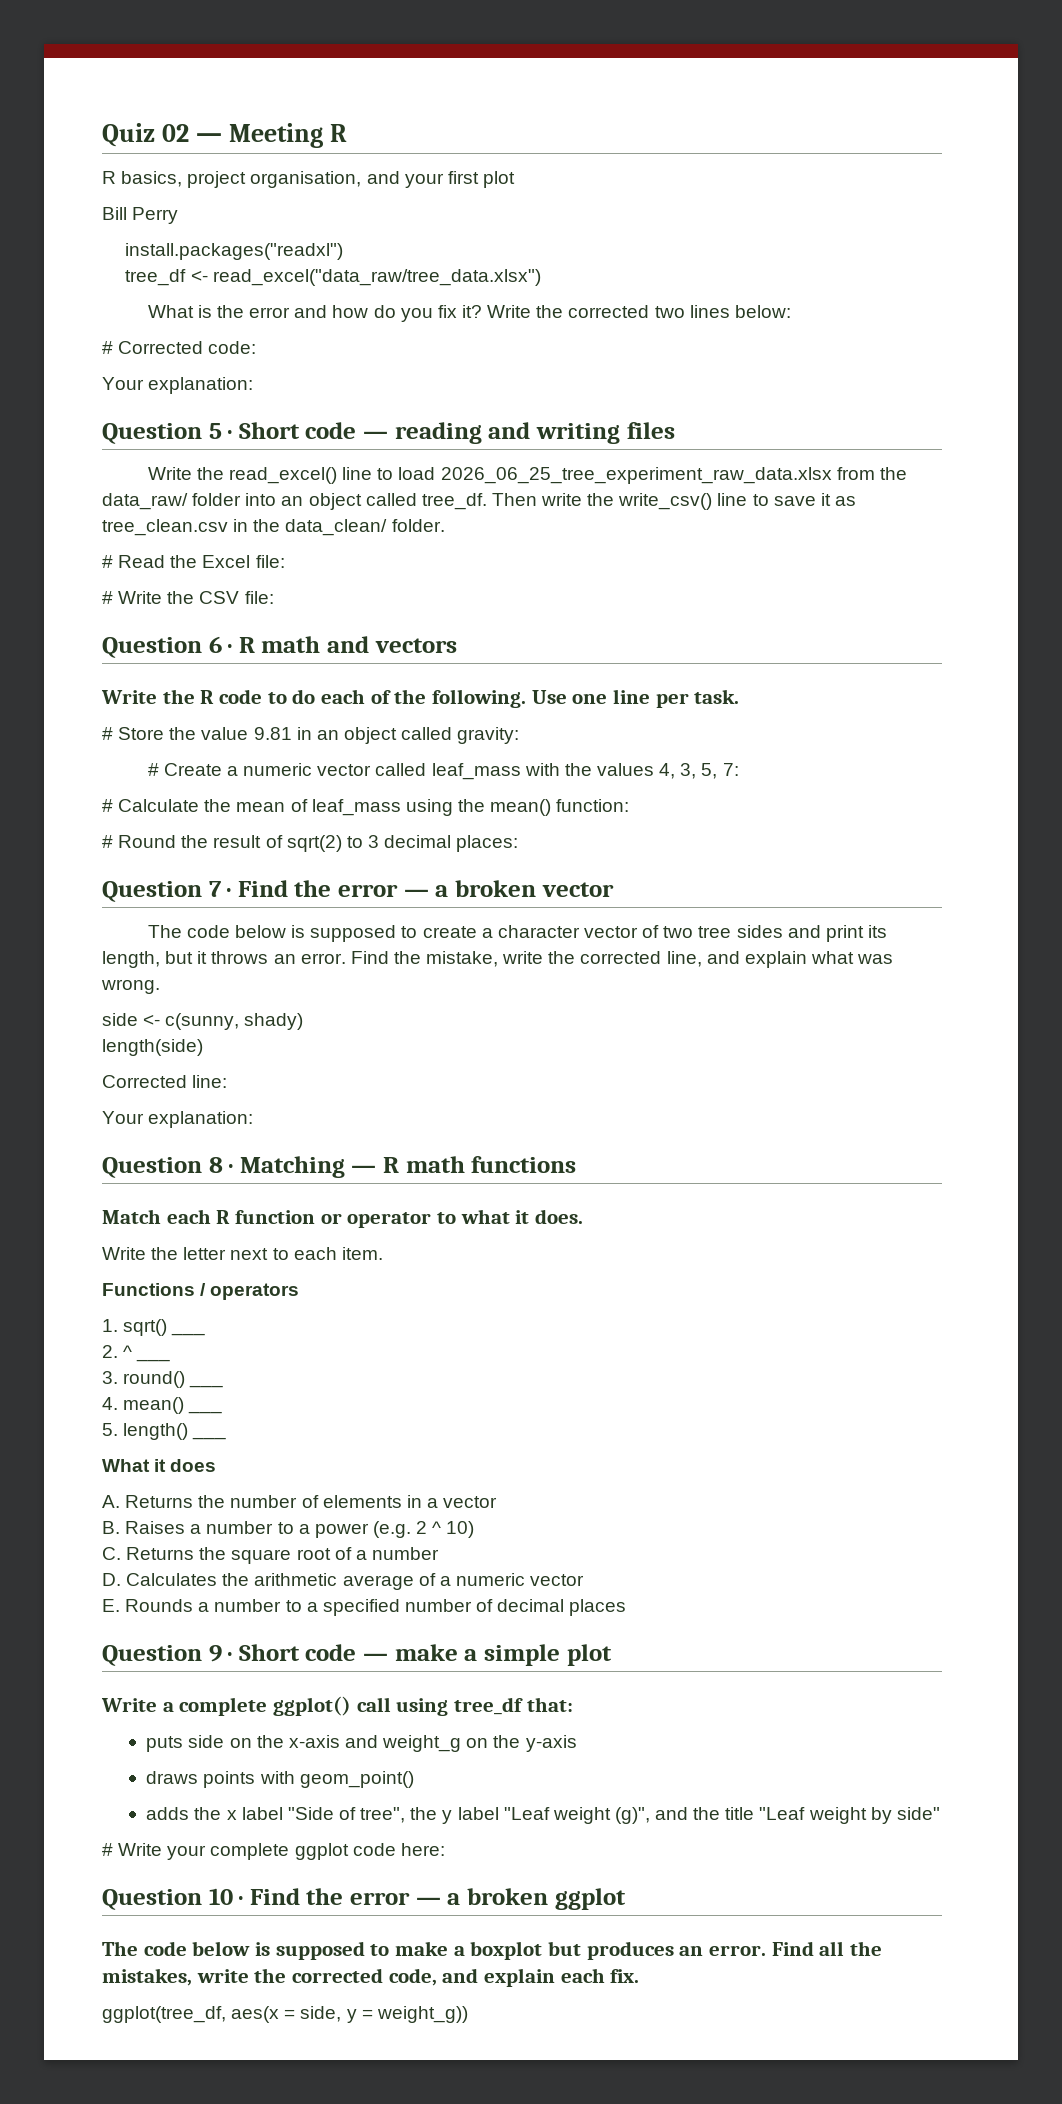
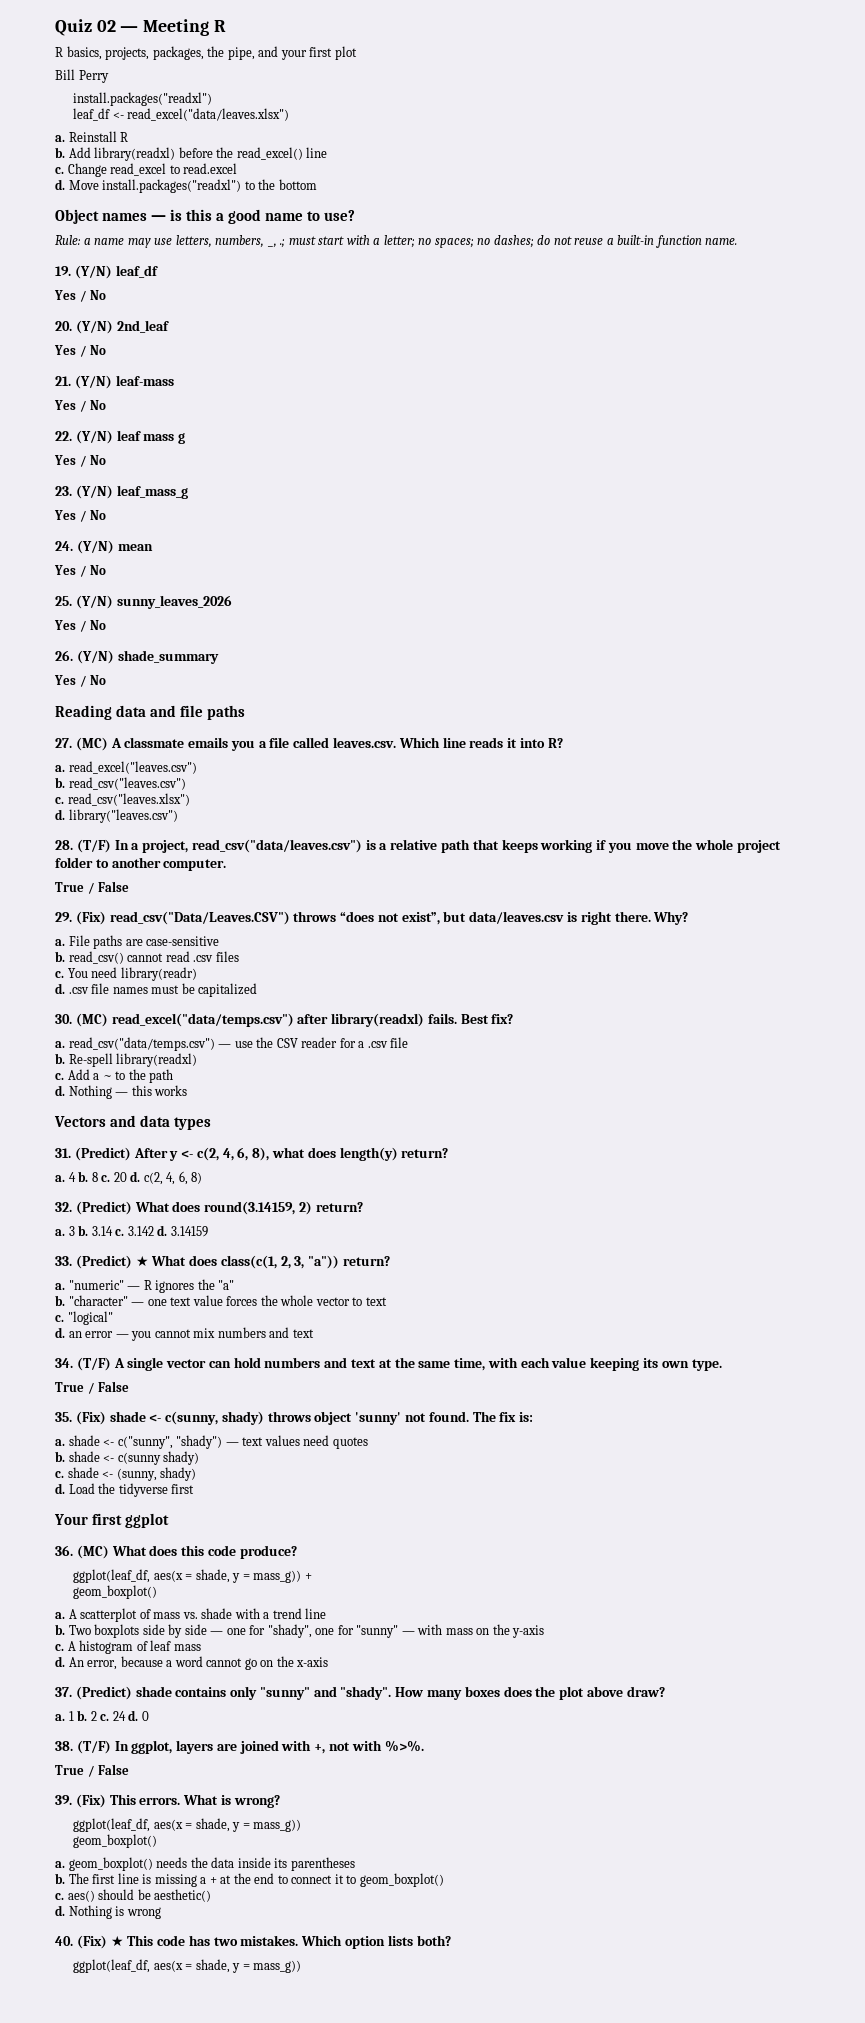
- R basics, project organisation, and your first plot
+ R basics, projects, packages, the pipe, and your first plot
- tree_df <- read_excel("data_raw/tree_data.xlsx")
- What is the error and how do you fix it? Write the corrected two lines below:
- # Corrected code:
- Your explanation:
- Question 5 · Short code — reading and writing files
- Write the read_excel() line to load 2026_06_25_tree_experiment_raw_data.xlsx from the data_raw/ folder into an object called tree_df. Then write the write_csv() line to save it as tree_clean.csv in the data_clean/ folder.
- # Read the Excel file:
- # Write the CSV file:
- Question 6 · R math and vectors
- Write the R code to do each of the following. Use one line per task.
- # Store the value 9.81 in an object called gravity:
- # Create a numeric vector called leaf_mass with the values 4, 3, 5, 7:
- # Calculate the mean of leaf_mass using the mean() function:
- # Round the result of sqrt(2) to 3 decimal places:
- Question 7 · Find the error — a broken vector
- The code below is supposed to create a character vector of two tree sides and print its length, but it throws an error. Find the mistake, write the corrected line, and explain what was wrong.
- side <- c(sunny, shady)
- length(side)
- Corrected line:
- Your explanation:
- Question 8 · Matching — R math functions
- Match each R function or operator to what it does.
- Write the letter next to each item.
- Functions / operators
- 1. sqrt() ___
- 2. ^ ___
- 3. round() ___
- 4. mean() ___
- 5. length() ___
- What it does
- A. Returns the number of elements in a vector
- B. Raises a number to a power (e.g. 2 ^ 10)
- C. Returns the square root of a number
- D. Calculates the arithmetic average of a numeric vector
- E. Rounds a number to a specified number of decimal places
- Question 9 · Short code — make a simple plot
- Write a complete ggplot() call using tree_df that:
- puts side on the x-axis and weight_g on the y-axis
- draws points with geom_point()
- adds the x label "Side of tree", the y label "Leaf weight (g)", and the title "Leaf weight by side"
- # Write your complete ggplot code here:
- Question 10 · Find the error — a broken ggplot
- The code below is supposed to make a boxplot but produces an error. Find all the mistakes, write the corrected code, and explain each fix.
- ggplot(tree_df, aes(x = side, y = weight_g))
+ leaf_df <- read_excel("data/leaves.xlsx")
+ a. Reinstall R
+ b. Add library(readxl) before the read_excel() line
+ c. Change read_excel to read.excel
+ d. Move install.packages("readxl") to the bottom
+ Object names — is this a good name to use?
+ Rule: a name may use letters, numbers, _, .; must start with a letter; no spaces; no dashes; do not reuse a built-in function name.
+ 19. (Y/N) leaf_df
+ Yes / No
+ 20. (Y/N) 2nd_leaf
+ Yes / No
+ 21. (Y/N) leaf-mass
+ Yes / No
+ 22. (Y/N) leaf mass g
+ Yes / No
+ 23. (Y/N) leaf_mass_g
+ Yes / No
+ 24. (Y/N) mean
+ Yes / No
+ 25. (Y/N) sunny_leaves_2026
+ Yes / No
+ 26. (Y/N) shade_summary
+ Yes / No
+ Reading data and file paths
+ 27. (MC) A classmate emails you a file called leaves.csv. Which line reads it into R?
+ a. read_excel("leaves.csv")
+ b. read_csv("leaves.csv")
+ c. read_csv("leaves.xlsx")
+ d. library("leaves.csv")
+ 28. (T/F) In a project, read_csv("data/leaves.csv") is a relative path that keeps working if you move the whole project folder to another computer.
+ True / False
+ 29. (Fix) read_csv("Data/Leaves.CSV") throws “does not exist”, but data/leaves.csv is right there. Why?
+ a. File paths are case-sensitive
+ b. read_csv() cannot read .csv files
+ c. You need library(readr)
+ d. .csv file names must be capitalized
+ 30. (MC) read_excel("data/temps.csv") after library(readxl) fails. Best fix?
+ a. read_csv("data/temps.csv") — use the CSV reader for a .csv file
+ b. Re-spell library(readxl)
+ c. Add a ~ to the path
+ d. Nothing — this works
+ Vectors and data types
+ 31. (Predict) After y <- c(2, 4, 6, 8), what does length(y) return?
+ a. 4 b. 8 c. 20 d. c(2, 4, 6, 8)
+ 32. (Predict) What does round(3.14159, 2) return?
+ a. 3 b. 3.14 c. 3.142 d. 3.14159
+ 33. (Predict) ★ What does class(c(1, 2, 3, "a")) return?
+ a. "numeric" — R ignores the "a"
+ b. "character" — one text value forces the whole vector to text
+ c. "logical"
+ d. an error — you cannot mix numbers and text
+ 34. (T/F) A single vector can hold numbers and text at the same time, with each value keeping its own type.
+ True / False
+ 35. (Fix) shade <- c(sunny, shady) throws object 'sunny' not found. The fix is:
+ a. shade <- c("sunny", "shady") — text values need quotes
+ b. shade <- c(sunny shady)
+ c. shade <- (sunny, shady)
+ d. Load the tidyverse first
+ Your first ggplot
+ 36. (MC) What does this code produce?
+ ggplot(leaf_df, aes(x = shade, y = mass_g)) +
+ geom_boxplot()
+ a. A scatterplot of mass vs. shade with a trend line
+ b. Two boxplots side by side — one for "shady", one for "sunny" — with mass on the y-axis
+ c. A histogram of leaf mass
+ d. An error, because a word cannot go on the x-axis
+ 37. (Predict) shade contains only "sunny" and "shady". How many boxes does the plot above draw?
+ a. 1 b. 2 c. 24 d. 0
+ 38. (T/F) In ggplot, layers are joined with +, not with %>%.
+ True / False
+ 39. (Fix) This errors. What is wrong?
+ ggplot(leaf_df, aes(x = shade, y = mass_g))
+ geom_boxplot()
+ a. geom_boxplot() needs the data inside its parentheses
+ b. The first line is missing a + at the end to connect it to geom_boxplot()
+ c. aes() should be aesthetic()
+ d. Nothing is wrong
+ 40. (Fix) ★ This code has two mistakes. Which option lists both?
+ ggplot(leaf_df, aes(x = shade, y = mass_g))

